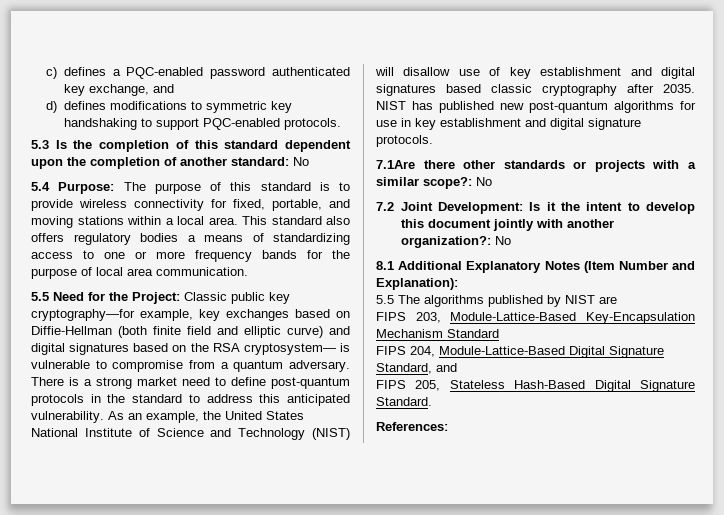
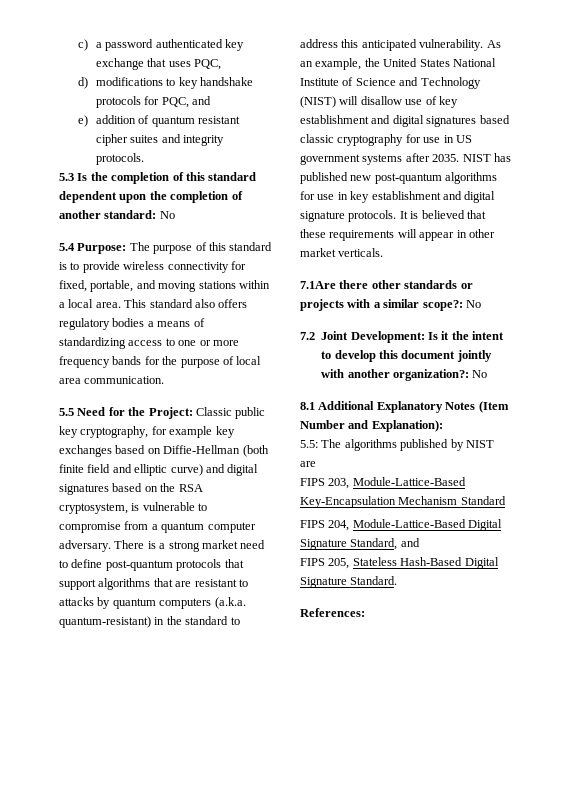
- c) defines a PQC-enabled password authenticated key exchange, and
- d) defines modifications to symmetric key handshaking to support PQC-enabled protocols.
+ c) a password authenticated key exchange that uses PQC,
+ d) modifications to key handshake protocols for PQC, and
+ e) addition of quantum resistant cipher suites and integrity protocols.
- 5.5 Need for the Project: Classic public key cryptography—for example, key exchanges based on Diffie-Hellman (both finite field and elliptic curve) and digital signatures based on the RSA cryptosystem— is vulnerable to compromise from a quantum adversary.
+ 5.5 Need for the Project: Classic public key cryptography, for example key exchanges based on Diffie-Hellman (both finite field and elliptic curve) and digital signatures based on the RSA cryptosystem, is vulnerable to compromise from a quantum computer adversary.
- There is a strong market need to define post-quantum protocols in the standard to address this anticipated vulnerability.
+ There is a strong market need to define post-quantum protocols that support algorithms that are resistant to attacks by quantum computers (a.k.a. quantum-resistant) in the standard to address this anticipated vulnerability.
- As an example, the United States National Institute of Science and Technology (NIST) will disallow use of key establishment and digital signatures based classic cryptography after 2035.
+ As an example, the United States National Institute of Science and Technology (NIST) will disallow use of key establishment and digital signatures based classic cryptography for use in US government systems after 2035.
+ It is believed that these requirements will appear in other market verticals.
- 5.5 The algorithms published by NIST are
+ 5.5: The algorithms published by NIST are

